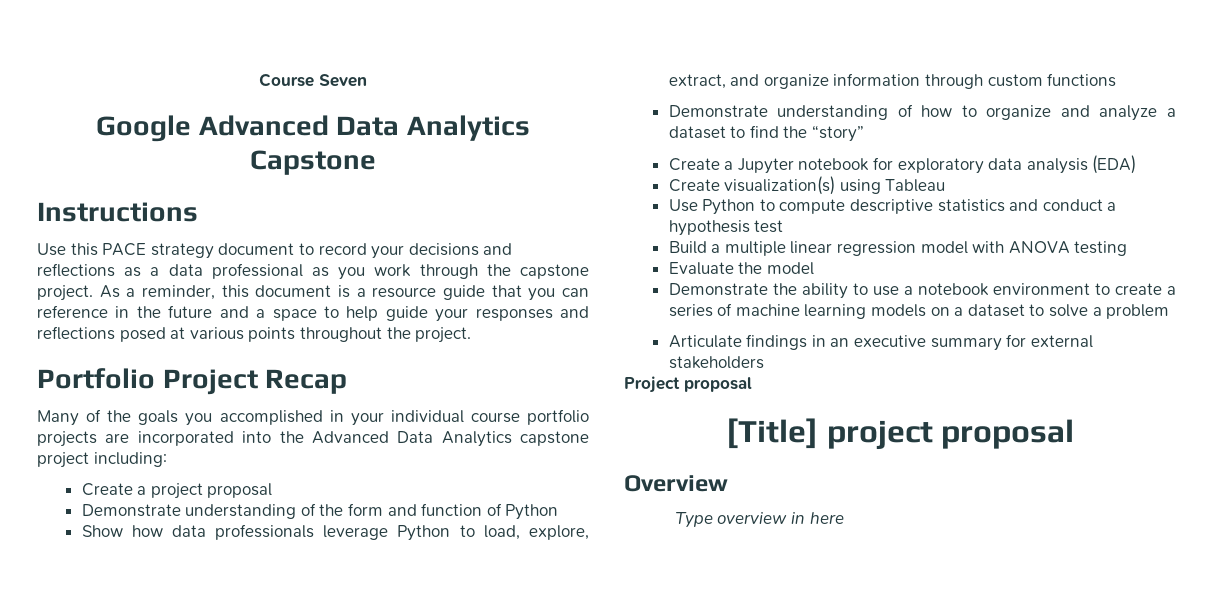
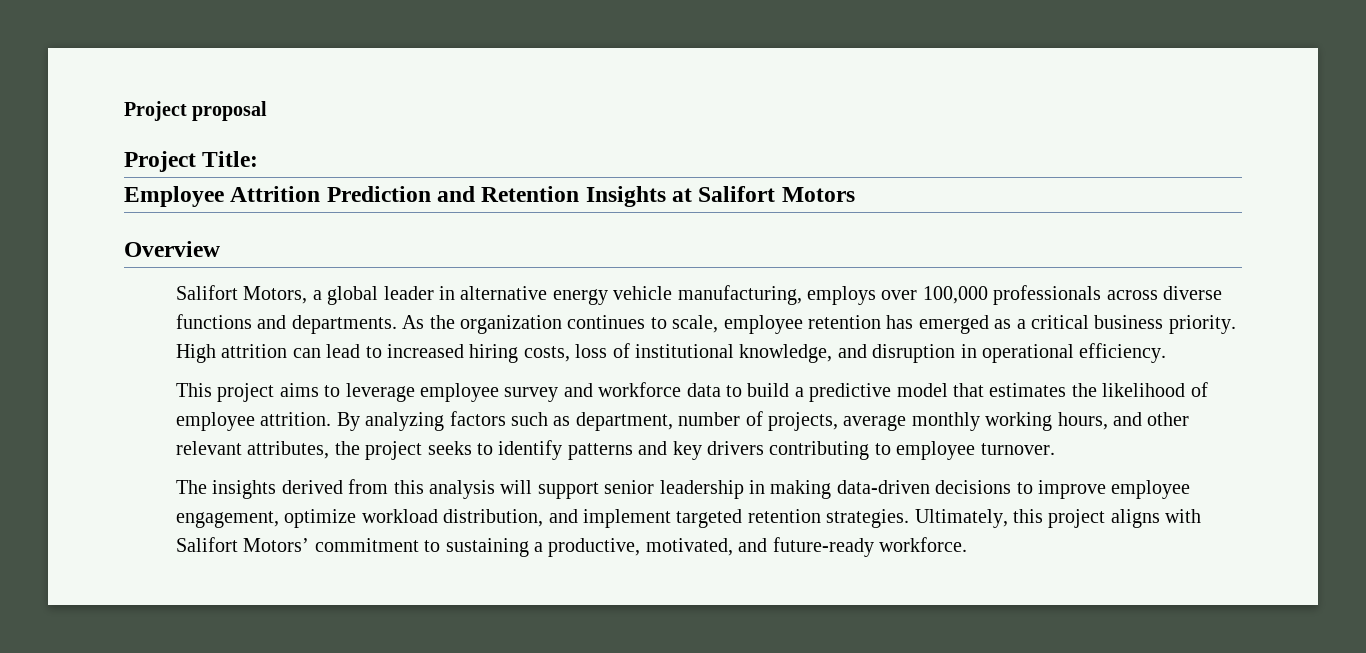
- Course Seven
- Google Advanced Data Analytics Capstone
- Instructions
- Use this PACE strategy document to record your decisions and reflections as a data professional as you work through the capstone project. As a reminder, this document is a resource guide that you can reference in the future and a space to help guide your responses and reflections posed at various points throughout the project.
- Portfolio Project Recap
- Many of the goals you accomplished in your individual course portfolio projects are incorporated into the Advanced Data Analytics capstone project including:
- Create a project proposal
- Demonstrate understanding of the form and function of Python
- Show how data professionals leverage Python to load, explore, extract, and organize information through custom functions
- Demonstrate understanding of how to organize and analyze a dataset to find the “story”
- Create a Jupyter notebook for exploratory data analysis (EDA)
- Create visualization(s) using Tableau
- Use Python to compute descriptive statistics and conduct a hypothesis test
- Build a multiple linear regression model with ANOVA testing
- Evaluate the model
- Demonstrate the ability to use a notebook environment to create a series of machine learning models on a dataset to solve a problem
- Articulate findings in an executive summary for external stakeholders
  Project proposal
- [Title] project proposal
+ Project Title:
+ Employee Attrition Prediction and Retention Insights at Salifort Motors
  Overview
- Type overview in here
+ Salifort Motors, a global leader in alternative energy vehicle manufacturing, employs over 100,000 professionals across diverse functions and departments. As the organization continues to scale, employee retention has emerged as a critical business priority. High attrition can lead to increased hiring costs, loss of institutional knowledge, and disruption in operational efficiency.
+ This project aims to leverage employee survey and workforce data to build a predictive model that estimates the likelihood of employee attrition. By analyzing factors such as department, number of projects, average monthly working hours, and other relevant attributes, the project seeks to identify patterns and key drivers contributing to employee turnover.
+ The insights derived from this analysis will support senior leadership in making data-driven decisions to improve employee engagement, optimize workload distribution, and implement targeted retention strategies. Ultimately, this project aligns with Salifort Motors’ commitment to sustaining a productive, motivated, and future-ready workforce.

